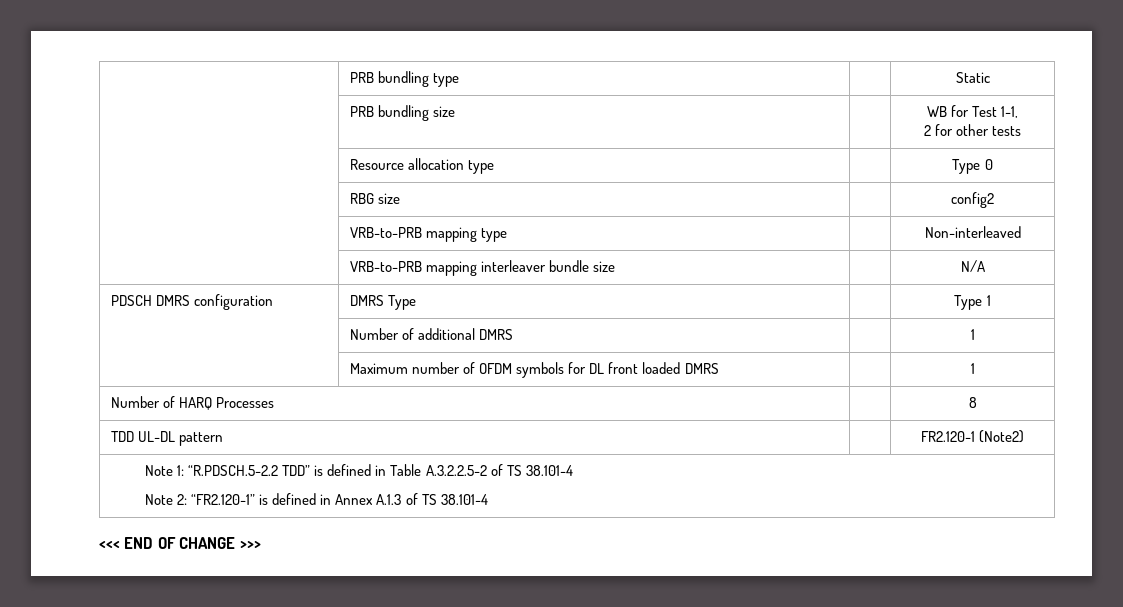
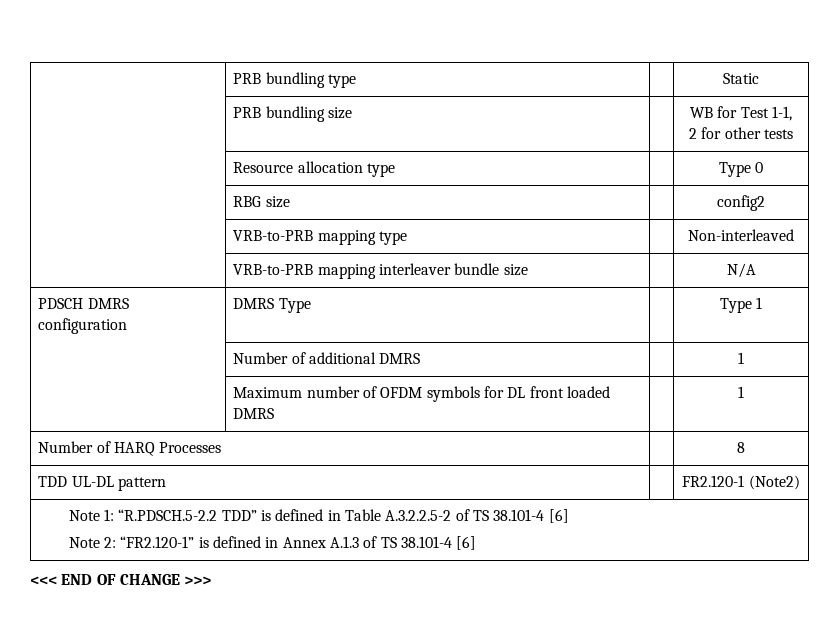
- Note 1: “R.PDSCH.5-2.2 TDD” is defined in Table A.3.2.2.5-2 of TS 38.101-4
- Note 2: “FR2.120-1” is defined in Annex A.1.3 of TS 38.101-4
+ Note 1: “R.PDSCH.5-2.2 TDD” is defined in Table A.3.2.2.5-2 of TS 38.101-4 [6]
+ Note 2: “FR2.120-1” is defined in Annex A.1.3 of TS 38.101-4 [6]

